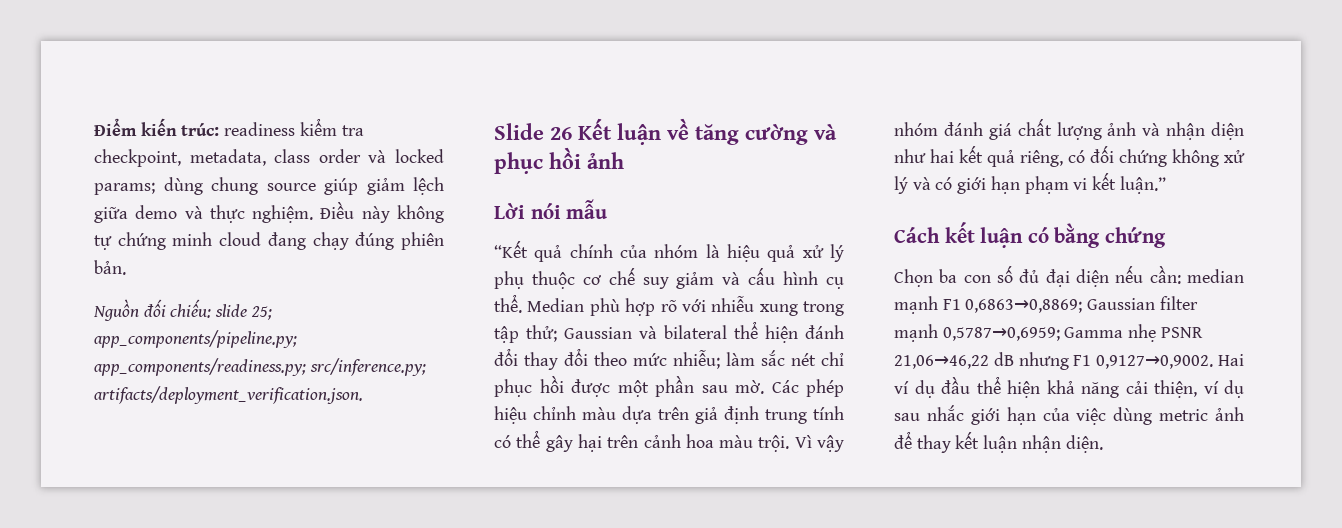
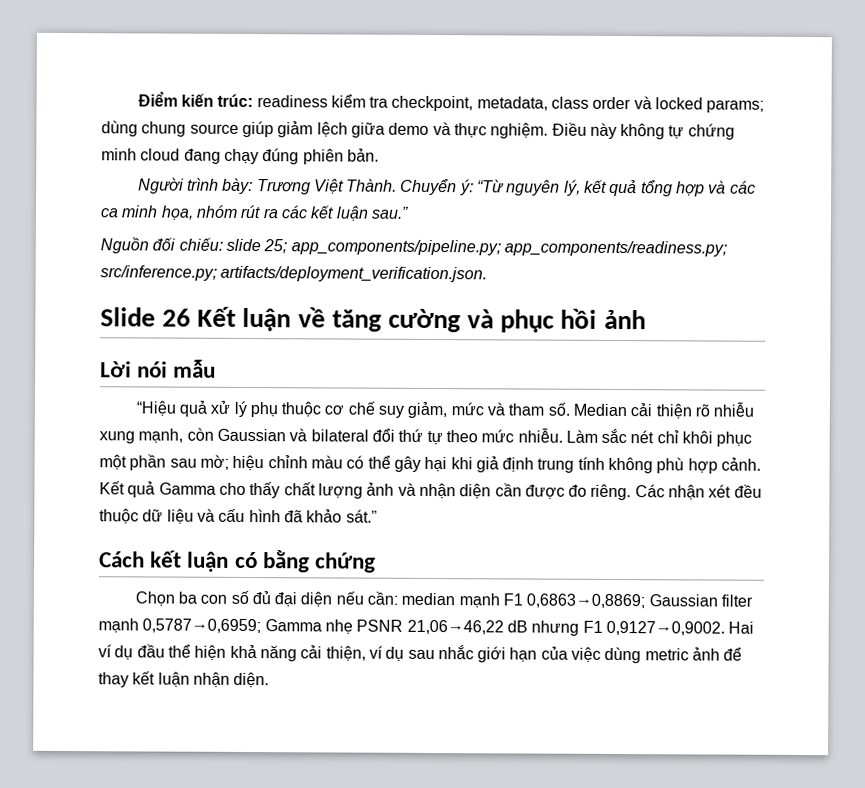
+ Người trình bày: Trương Việt Thành. Chuyển ý: “Từ nguyên lý, kết quả tổng hợp và các ca minh họa, nhóm rút ra các kết luận sau.”
- “Kết quả chính của nhóm là hiệu quả xử lý phụ thuộc cơ chế suy giảm và cấu hình cụ thể. Median phù hợp rõ với nhiễu xung trong tập thử; Gaussian và bilateral thể hiện đánh đổi thay đổi theo mức nhiễu; làm sắc nét chỉ phục hồi được một phần sau mờ. Các phép hiệu chỉnh màu dựa trên giả định trung tính có thể gây hại trên cảnh hoa màu trội. Vì vậy nhóm đánh giá chất lượng ảnh và nhận diện như hai kết quả riêng, có đối chứng không xử lý và có giới hạn phạm vi kết luận.”
+ “Hiệu quả xử lý phụ thuộc cơ chế suy giảm, mức và tham số. Median cải thiện rõ nhiễu xung mạnh, còn Gaussian và bilateral đổi thứ tự theo mức nhiễu. Làm sắc nét chỉ khôi phục một phần sau mờ; hiệu chỉnh màu có thể gây hại khi giả định trung tính không phù hợp cảnh. Kết quả Gamma cho thấy chất lượng ảnh và nhận diện cần được đo riêng. Các nhận xét đều thuộc dữ liệu và cấu hình đã khảo sát.”

